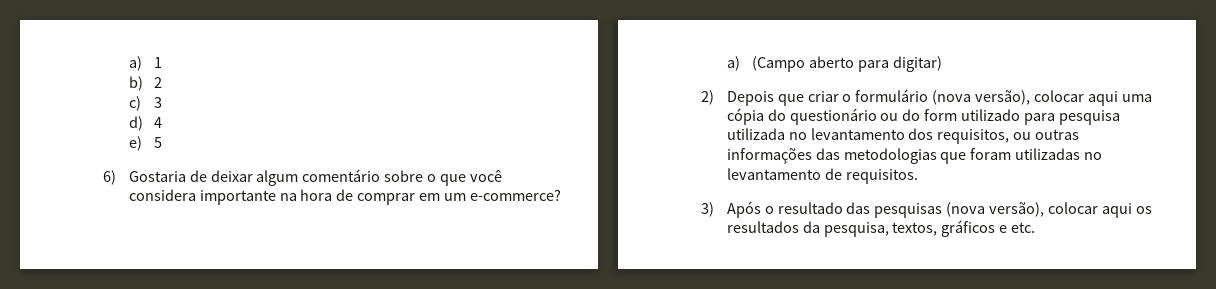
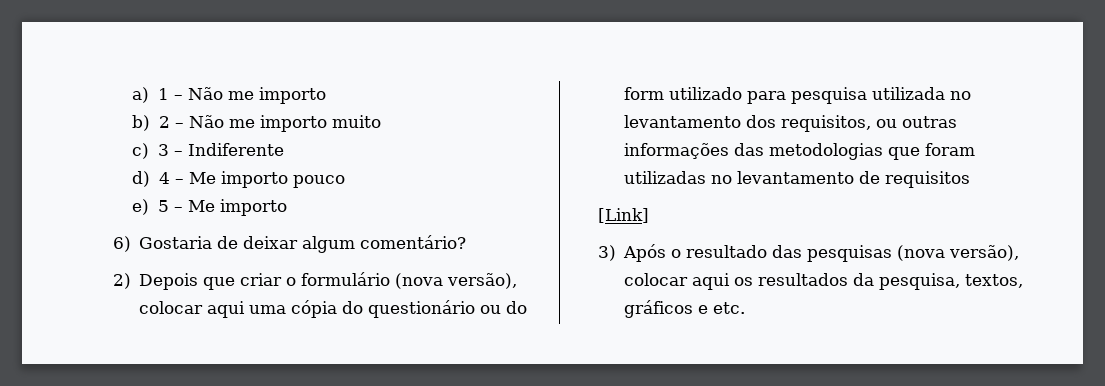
- a) 1
- b) 2
+ a) 1 – Não me importo
+ b) 2 – Não me importo muito
- c) 3
+ c) 3 – Indiferente
- d) 4
+ d) 4 – Me importo pouco
- e) 5
+ e) 5 – Me importo
- 6) Gostaria de deixar algum comentário sobre o que você considera importante na hora de comprar em um e-commerce?
- a) (Campo aberto para digitar)
+ 6) Gostaria de deixar algum comentário?
- 2) Depois que criar o formulário (nova versão), colocar aqui uma cópia do questionário ou do form utilizado para pesquisa utilizada no levantamento dos requisitos, ou outras informações das metodologias que foram utilizadas no levantamento de requisitos.
+ 2) Depois que criar o formulário (nova versão), colocar aqui uma cópia do questionário ou do form utilizado para pesquisa utilizada no levantamento dos requisitos, ou outras informações das metodologias que foram utilizadas no levantamento de requisitos
+ [Link]

